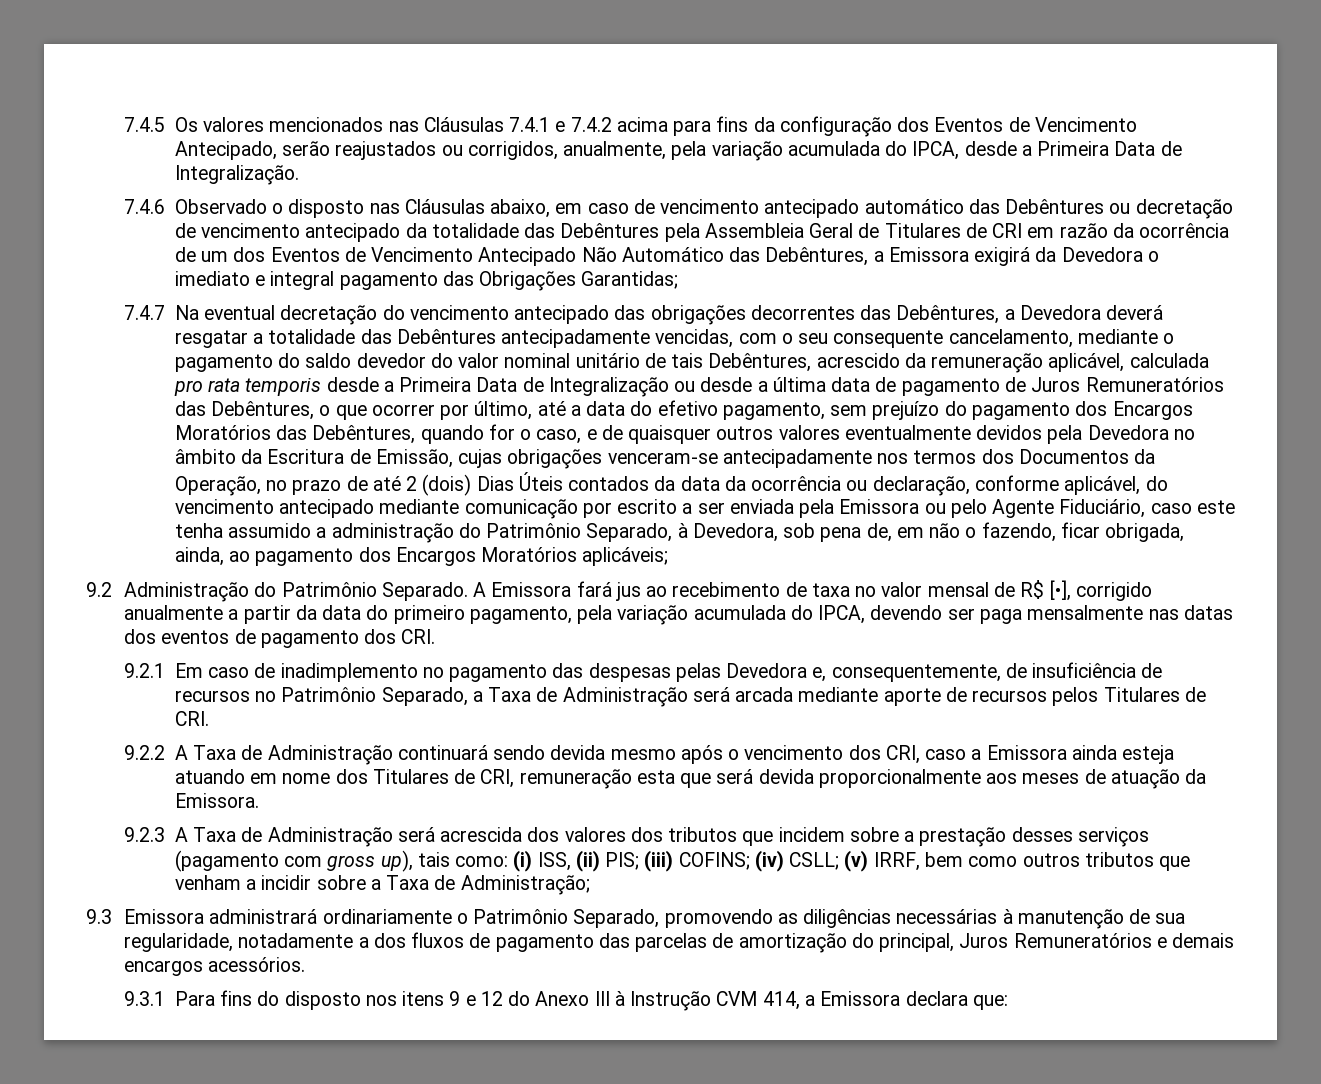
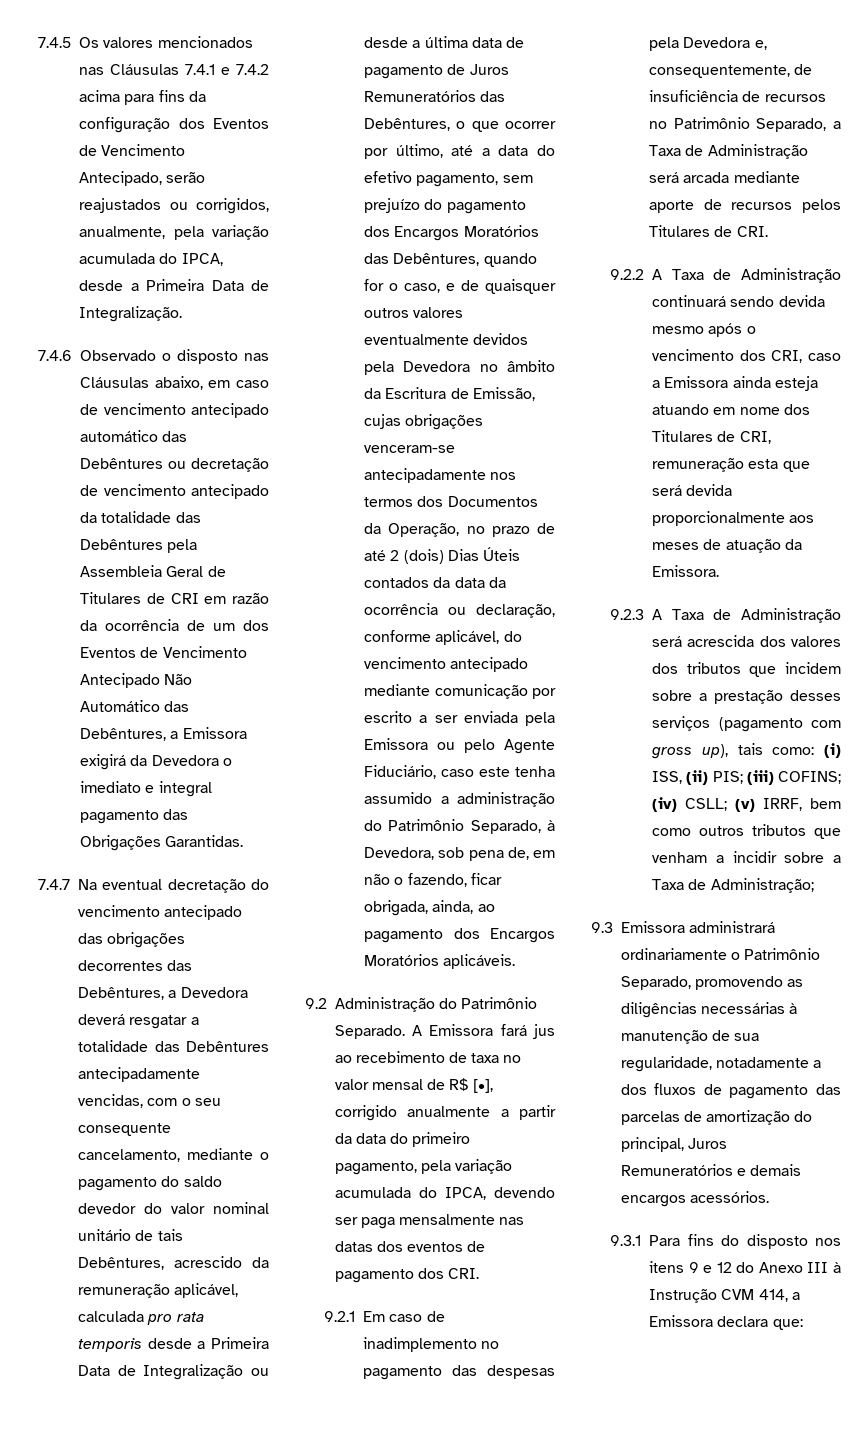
- 7.4.6 Observado o disposto nas Cláusulas abaixo, em caso de vencimento antecipado automático das Debêntures ou decretação de vencimento antecipado da totalidade das Debêntures pela Assembleia Geral de Titulares de CRI em razão da ocorrência de um dos Eventos de Vencimento Antecipado Não Automático das Debêntures, a Emissora exigirá da Devedora o imediato e integral pagamento das Obrigações Garantidas;
+ 7.4.6 Observado o disposto nas Cláusulas abaixo, em caso de vencimento antecipado automático das Debêntures ou decretação de vencimento antecipado da totalidade das Debêntures pela Assembleia Geral de Titulares de CRI em razão da ocorrência de um dos Eventos de Vencimento Antecipado Não Automático das Debêntures, a Emissora exigirá da Devedora o imediato e integral pagamento das Obrigações Garantidas.
- 7.4.7 Na eventual decretação do vencimento antecipado das obrigações decorrentes das Debêntures, a Devedora deverá resgatar a totalidade das Debêntures antecipadamente vencidas, com o seu consequente cancelamento, mediante o pagamento do saldo devedor do valor nominal unitário de tais Debêntures, acrescido da remuneração aplicável, calculada pro rata temporis desde a Primeira Data de Integralização ou desde a última data de pagamento de Juros Remuneratórios das Debêntures, o que ocorrer por último, até a data do efetivo pagamento, sem prejuízo do pagamento dos Encargos Moratórios das Debêntures, quando for o caso, e de quaisquer outros valores eventualmente devidos pela Devedora no âmbito da Escritura de Emissão, cujas obrigações venceram-se antecipadamente nos termos dos Documentos da Operação, no prazo de até 2 (dois) Dias Úteis contados da data da ocorrência ou declaração, conforme aplicável, do vencimento antecipado mediante comunicação por escrito a ser enviada pela Emissora ou pelo Agente Fiduciário, caso este tenha assumido a administração do Patrimônio Separado, à Devedora, sob pena de, em não o fazendo, ficar obrigada, ainda, ao pagamento dos Encargos Moratórios aplicáveis;
+ 7.4.7 Na eventual decretação do vencimento antecipado das obrigações decorrentes das Debêntures, a Devedora deverá resgatar a totalidade das Debêntures antecipadamente vencidas, com o seu consequente cancelamento, mediante o pagamento do saldo devedor do valor nominal unitário de tais Debêntures, acrescido da remuneração aplicável, calculada pro rata temporis desde a Primeira Data de Integralização ou desde a última data de pagamento de Juros Remuneratórios das Debêntures, o que ocorrer por último, até a data do efetivo pagamento, sem prejuízo do pagamento dos Encargos Moratórios das Debêntures, quando for o caso, e de quaisquer outros valores eventualmente devidos pela Devedora no âmbito da Escritura de Emissão, cujas obrigações venceram-se antecipadamente nos termos dos Documentos da Operação, no prazo de até 2 (dois) Dias Úteis contados da data da ocorrência ou declaração, conforme aplicável, do vencimento antecipado mediante comunicação por escrito a ser enviada pela Emissora ou pelo Agente Fiduciário, caso este tenha assumido a administração do Patrimônio Separado, à Devedora, sob pena de, em não o fazendo, ficar obrigada, ainda, ao pagamento dos Encargos Moratórios aplicáveis.
- 9.2.1 Em caso de inadimplemento no pagamento das despesas pelas Devedora e, consequentemente, de insuficiência de recursos no Patrimônio Separado, a Taxa de Administração será arcada mediante aporte de recursos pelos Titulares de CRI.
+ 9.2.1 Em caso de inadimplemento no pagamento das despesas pela Devedora e, consequentemente, de insuficiência de recursos no Patrimônio Separado, a Taxa de Administração será arcada mediante aporte de recursos pelos Titulares de CRI.

